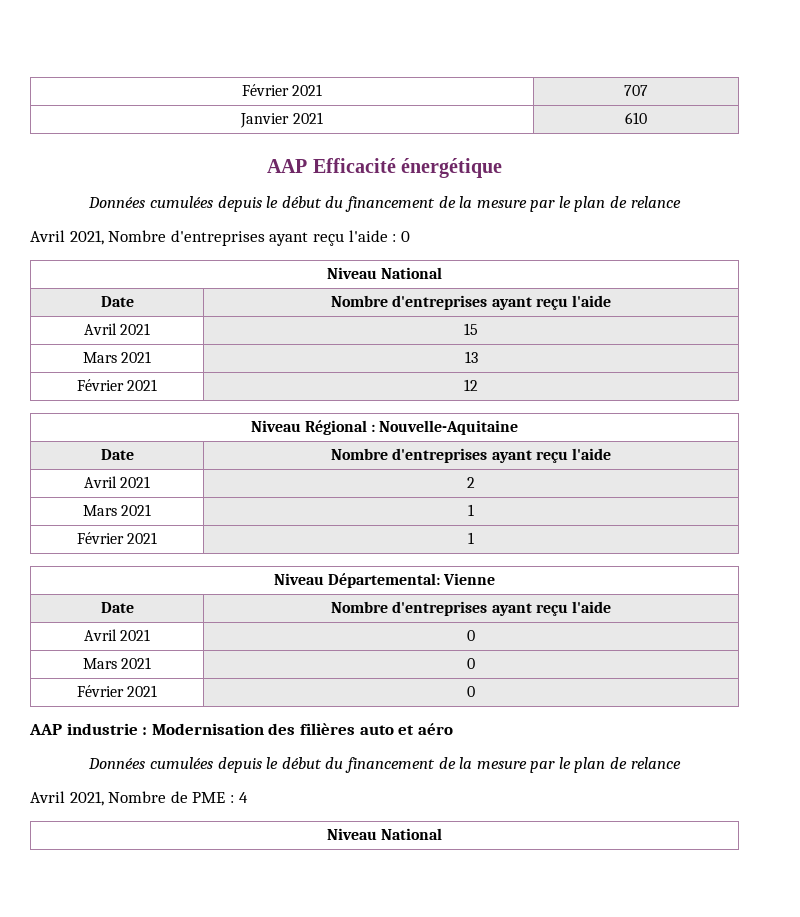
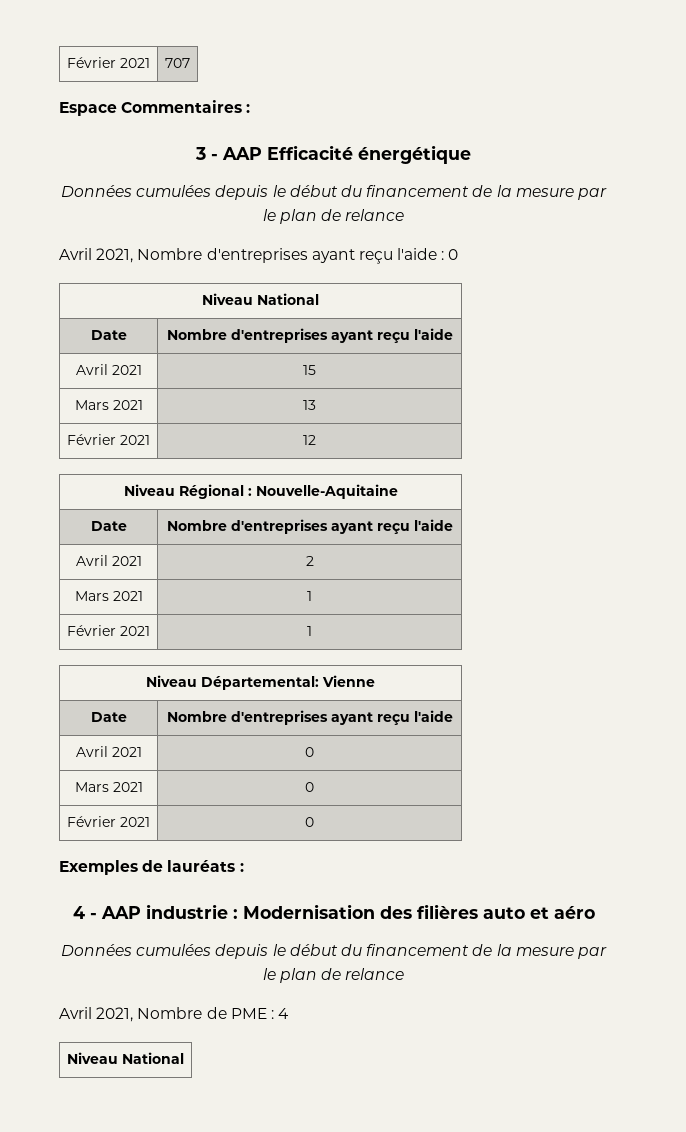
- Janvier 2021 | 610
- AAP Efficacité énergétique
+ Espace Commentaires :
+ 3 - AAP Efficacité énergétique
- AAP industrie : Modernisation des filières auto et aéro
+ Exemples de lauréats :
+ 4 - AAP industrie : Modernisation des filières auto et aéro

